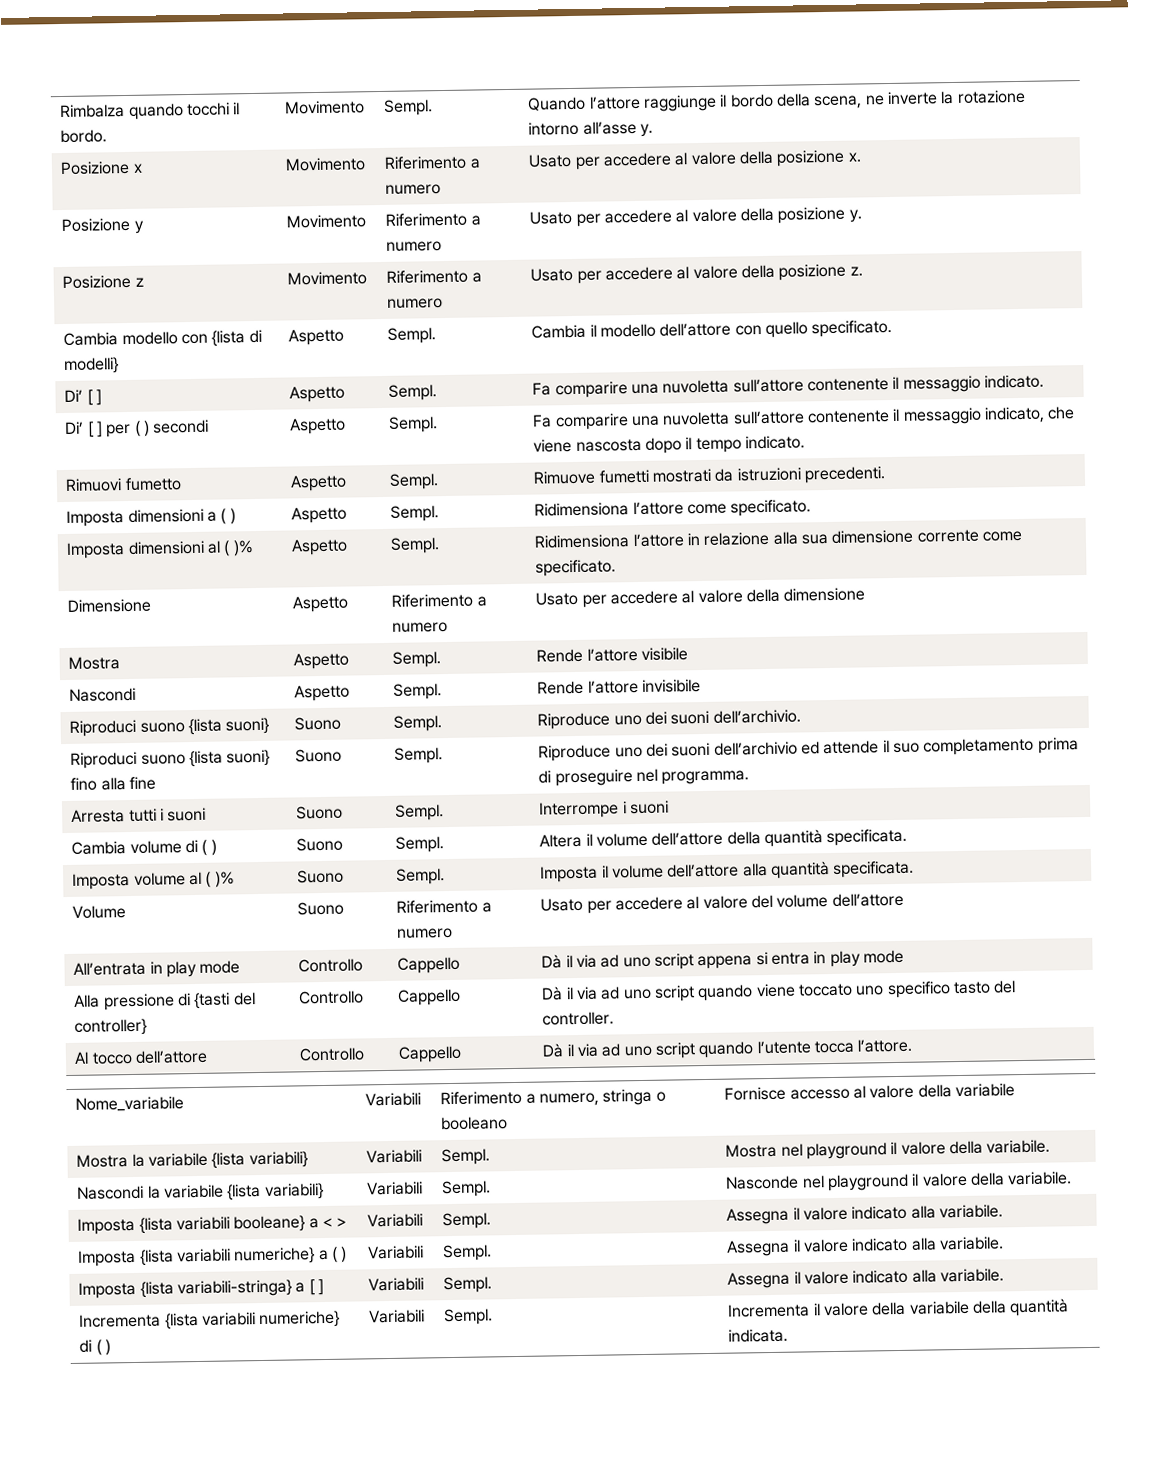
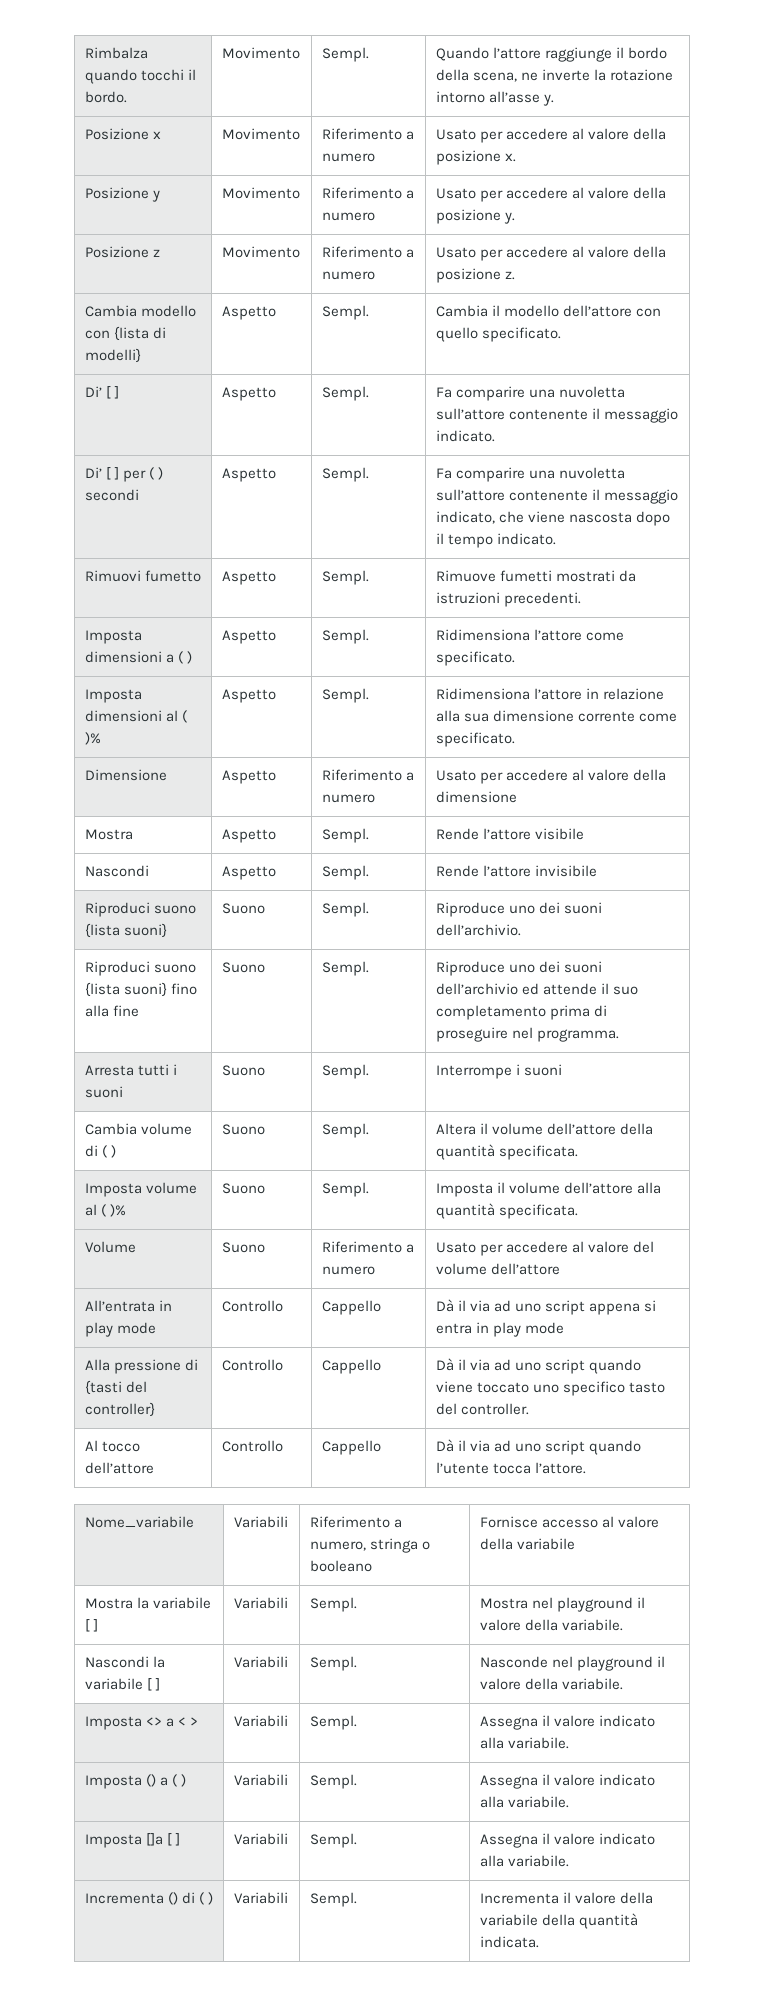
- Mostra la variabile {lista variabili} | Variabili | Sempl. | Mostra nel playground il valore della variabile.
+ Mostra la variabile [ ] | Variabili | Sempl. | Mostra nel playground il valore della variabile.
- Nascondi la variabile {lista variabili} | Variabili | Sempl. | Nasconde nel playground il valore della variabile.
+ Nascondi la variabile [ ] | Variabili | Sempl. | Nasconde nel playground il valore della variabile.
- Imposta {lista variabili booleane} a < > | Variabili | Sempl. | Assegna il valore indicato alla variabile.
+ Imposta <> a < > | Variabili | Sempl. | Assegna il valore indicato alla variabile.
- Imposta {lista variabili numeriche} a ( ) | Variabili | Sempl. | Assegna il valore indicato alla variabile.
+ Imposta () a ( ) | Variabili | Sempl. | Assegna il valore indicato alla variabile.
- Imposta {lista variabili-stringa} a [ ] | Variabili | Sempl. | Assegna il valore indicato alla variabile.
+ Imposta []a [ ] | Variabili | Sempl. | Assegna il valore indicato alla variabile.
- Incrementa {lista variabili numeriche} di ( ) | Variabili | Sempl. | Incrementa il valore della variabile della quantità indicata.
+ Incrementa () di ( ) | Variabili | Sempl. | Incrementa il valore della variabile della quantità indicata.

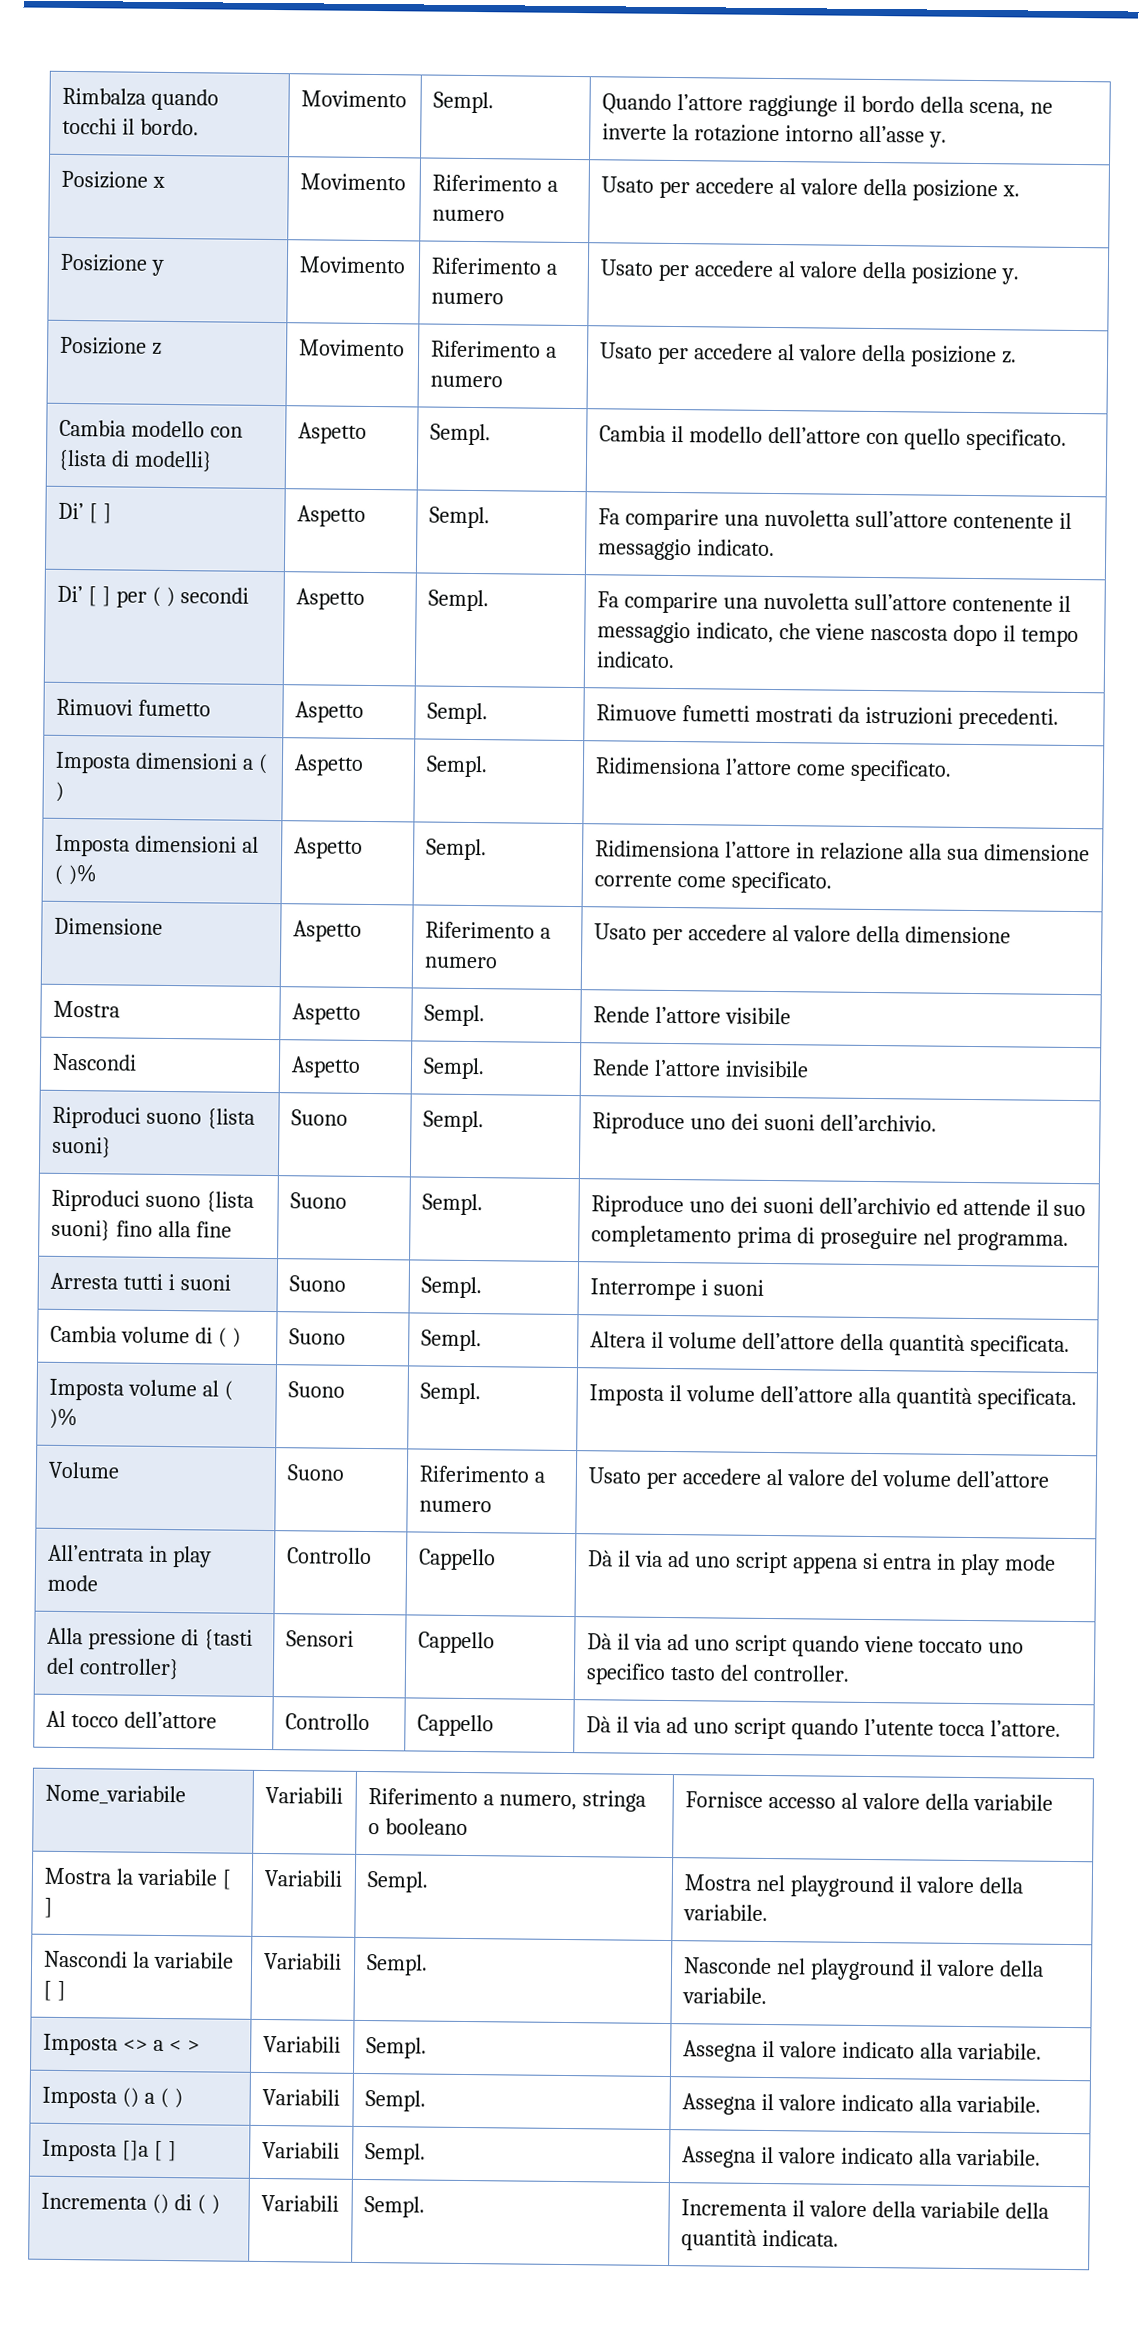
- Alla pressione di {tasti del controller} | Controllo | Cappello | Dà il via ad uno script quando viene toccato uno specifico tasto del controller.
+ Alla pressione di {tasti del controller} | Sensori | Cappello | Dà il via ad uno script quando viene toccato uno specifico tasto del controller.

